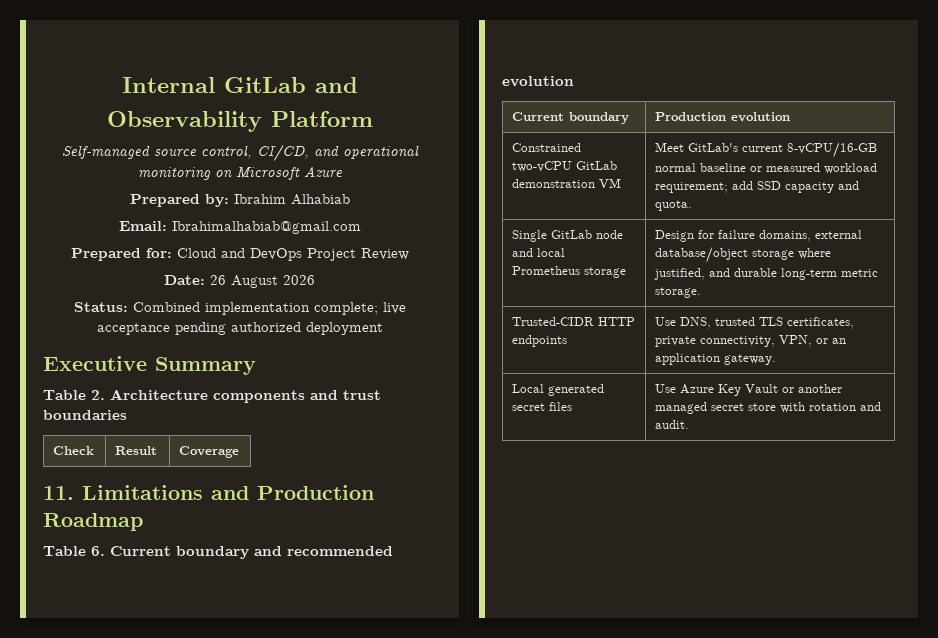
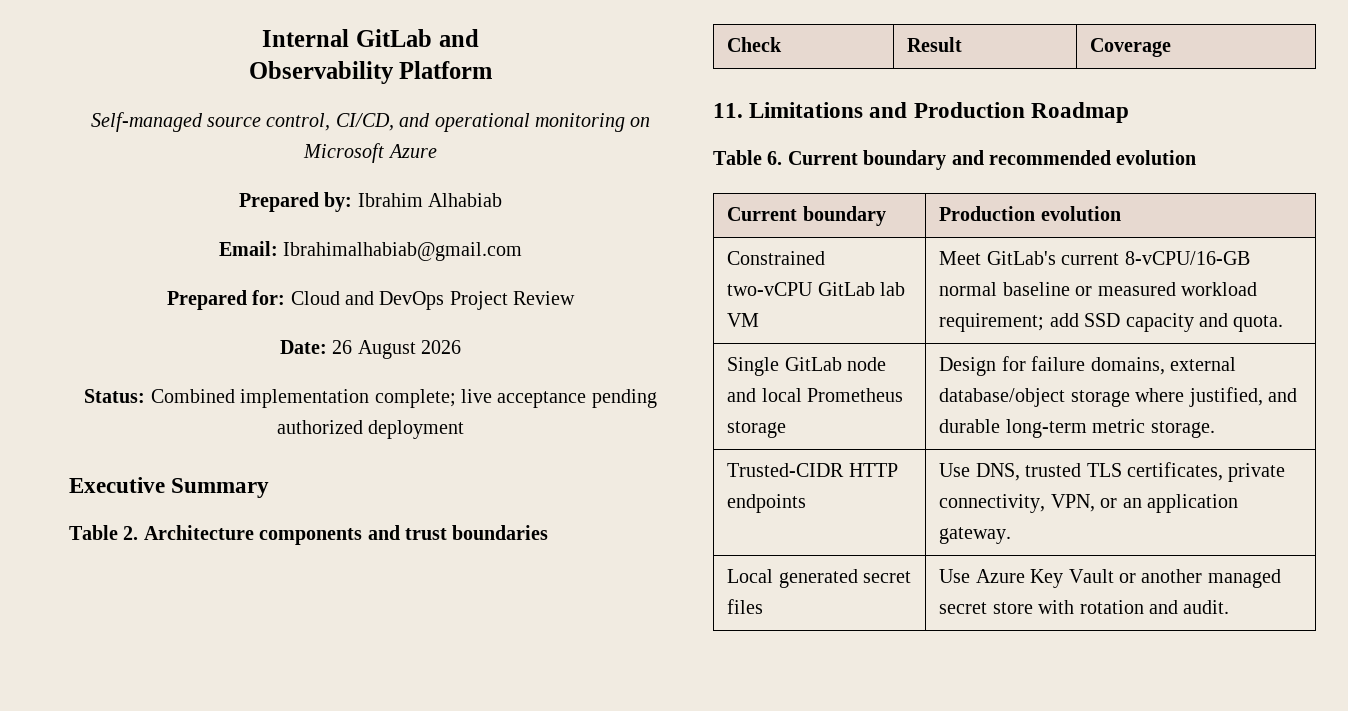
- Constrained two-vCPU GitLab demonstration VM | Meet GitLab's current 8-vCPU/16-GB normal baseline or measured workload requirement; add SSD capacity and quota.
+ Constrained two-vCPU GitLab lab VM | Meet GitLab's current 8-vCPU/16-GB normal baseline or measured workload requirement; add SSD capacity and quota.

